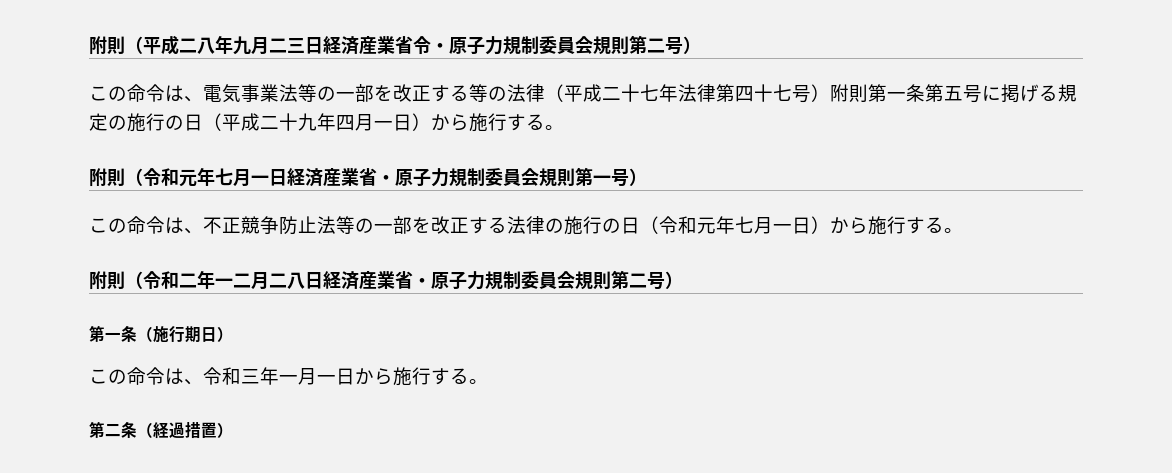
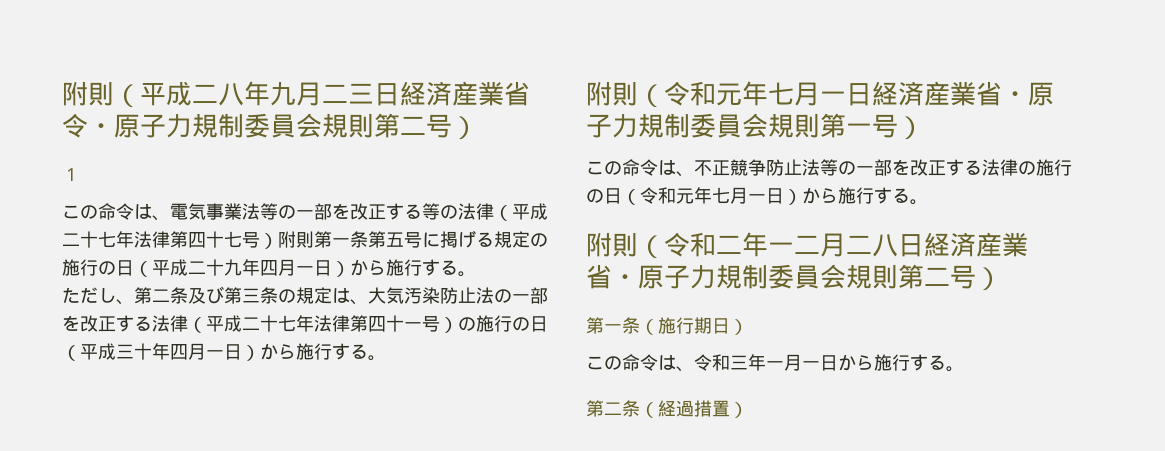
+ １
+ ただし、第二条及び第三条の規定は、大気汚染防止法の一部を改正する法律（平成二十七年法律第四十一号）の施行の日（平成三十年四月一日）から施行する。

